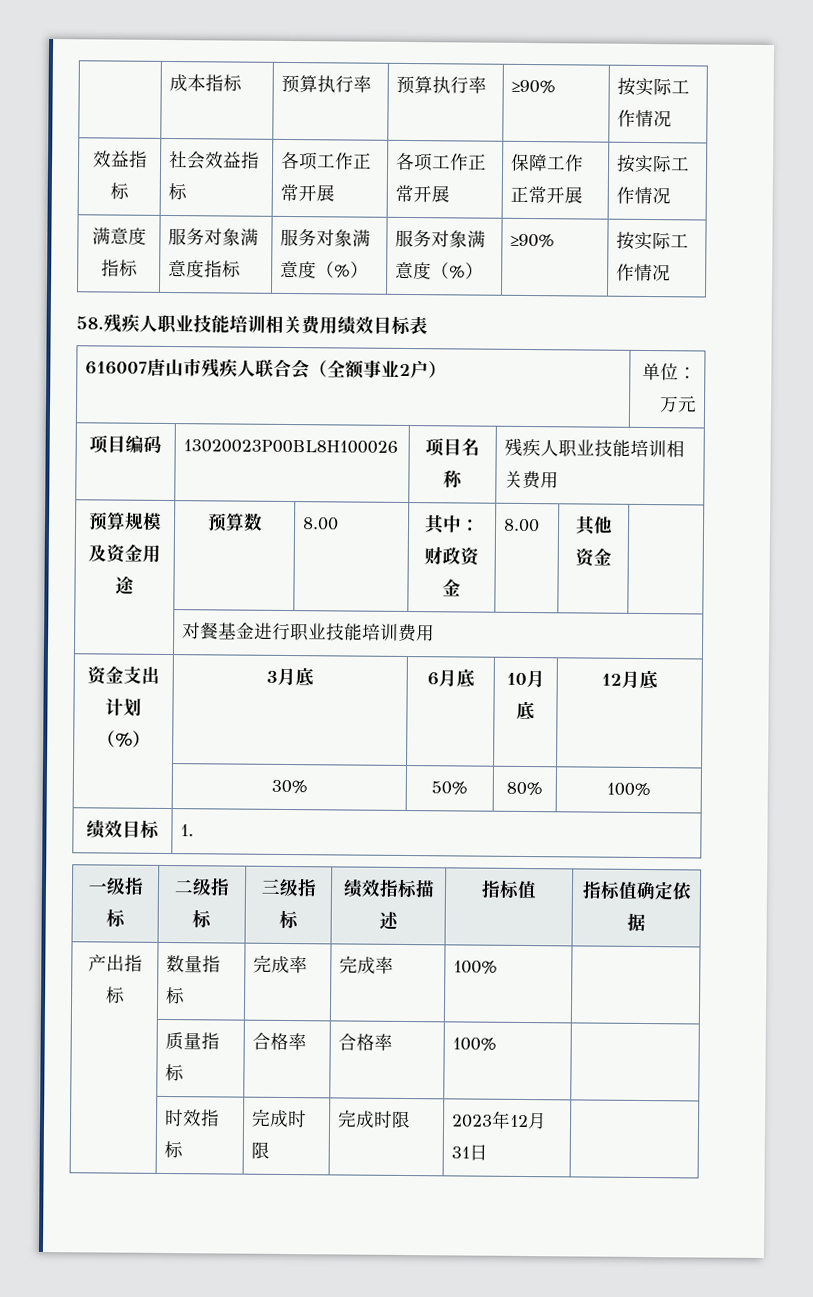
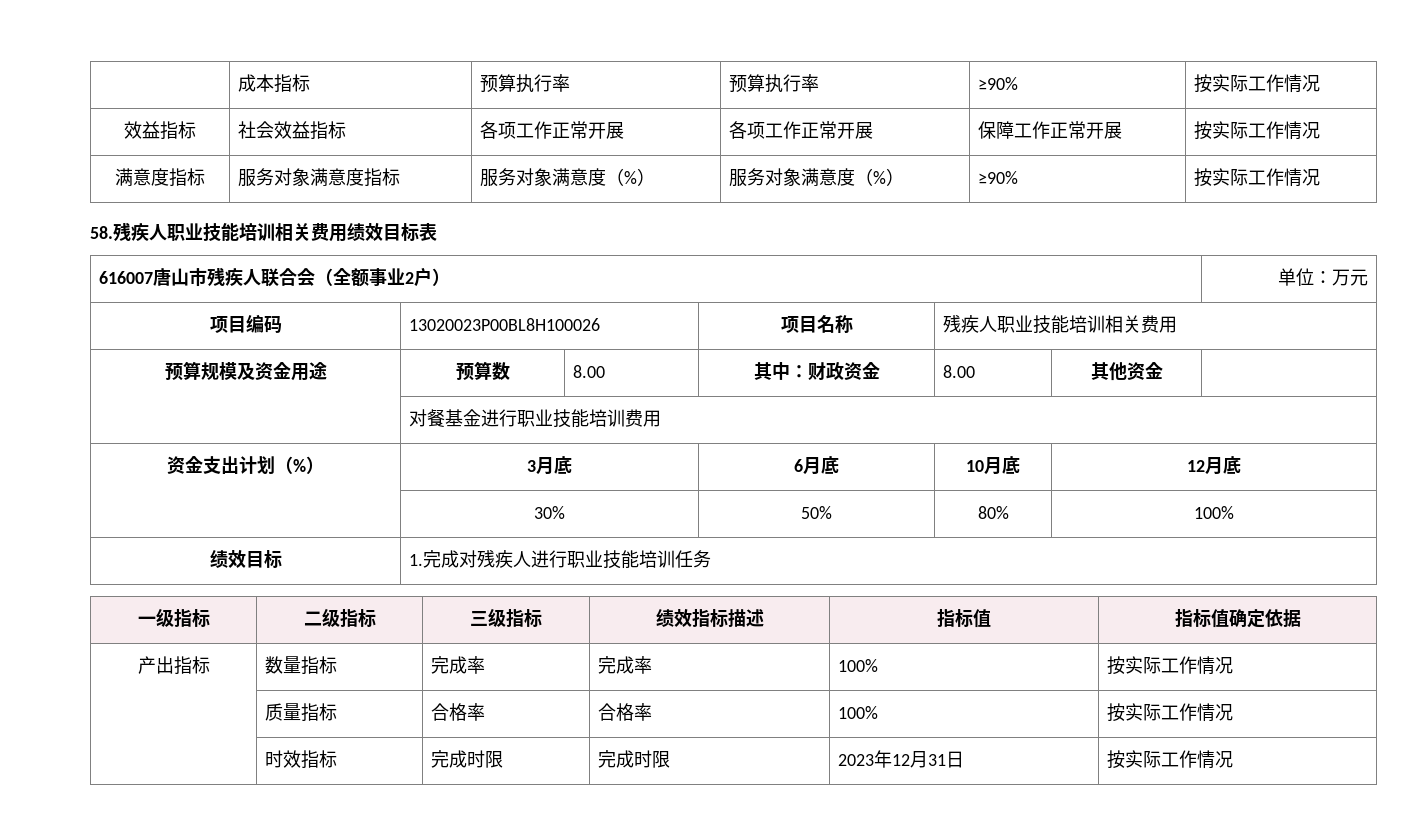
- 绩效目标 | 1.
+ 绩效目标 | 1.完成对残疾人进行职业技能培训任务
- 产出指标 | 数量指标 | 完成率 | 完成率 | 100% |
+ 产出指标 | 数量指标 | 完成率 | 完成率 | 100% | 按实际工作情况
- | 质量指标 | 合格率 | 合格率 | 100% |
+ | 质量指标 | 合格率 | 合格率 | 100% | 按实际工作情况
- | 时效指标 | 完成时限 | 完成时限 | 2023年12月31日 |
+ | 时效指标 | 完成时限 | 完成时限 | 2023年12月31日 | 按实际工作情况

